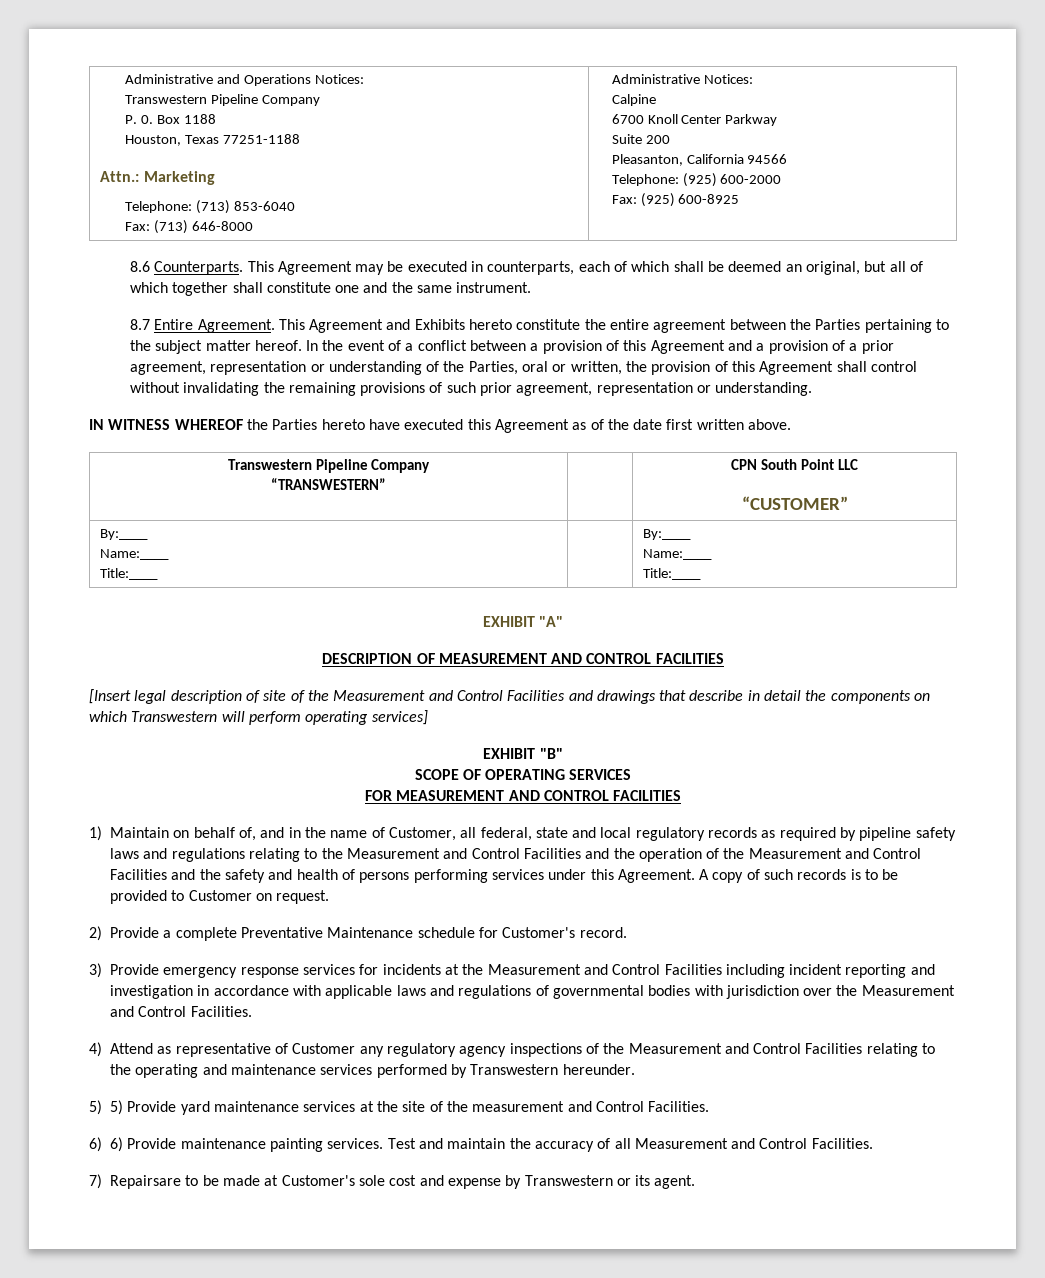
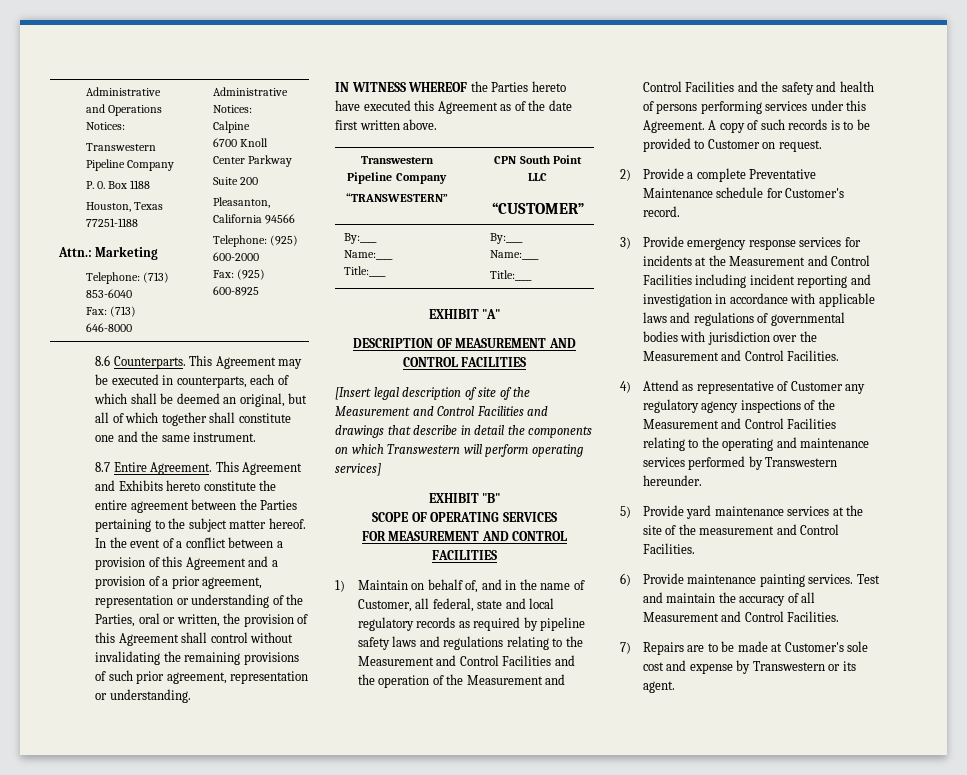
- 5) 5) Provide yard maintenance services at the site of the measurement and Control Facilities.
+ 5) Provide yard maintenance services at the site of the measurement and Control Facilities.
- 6) 6) Provide maintenance painting services.
+ 6) Provide maintenance painting services.
- 7) Repairsare to be made at Customer's sole cost and expense by Transwestern or its agent.
+ 7) Repairs are to be made at Customer's sole cost and expense by Transwestern or its agent.

